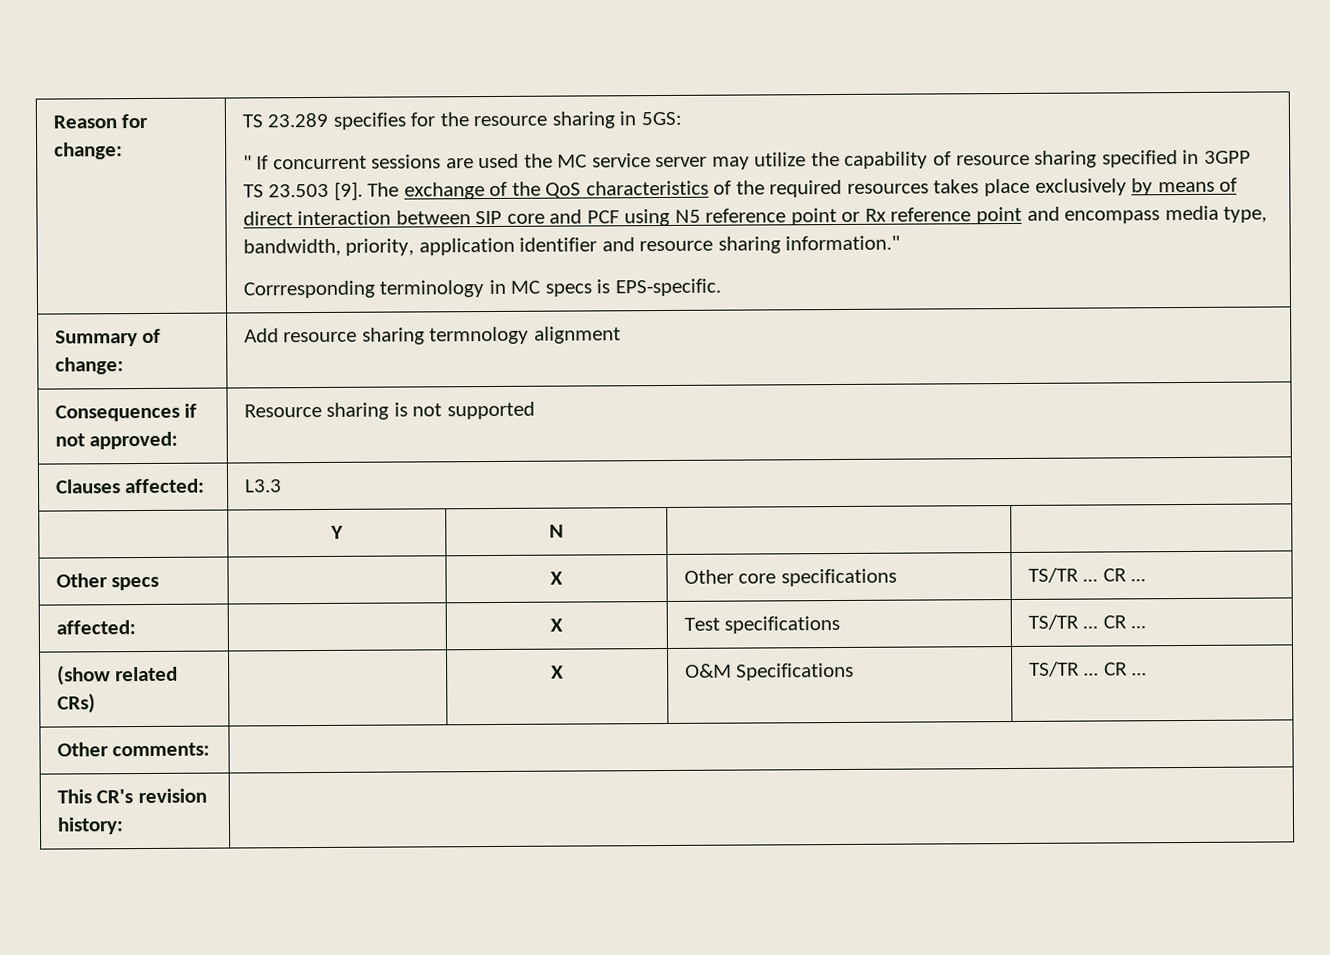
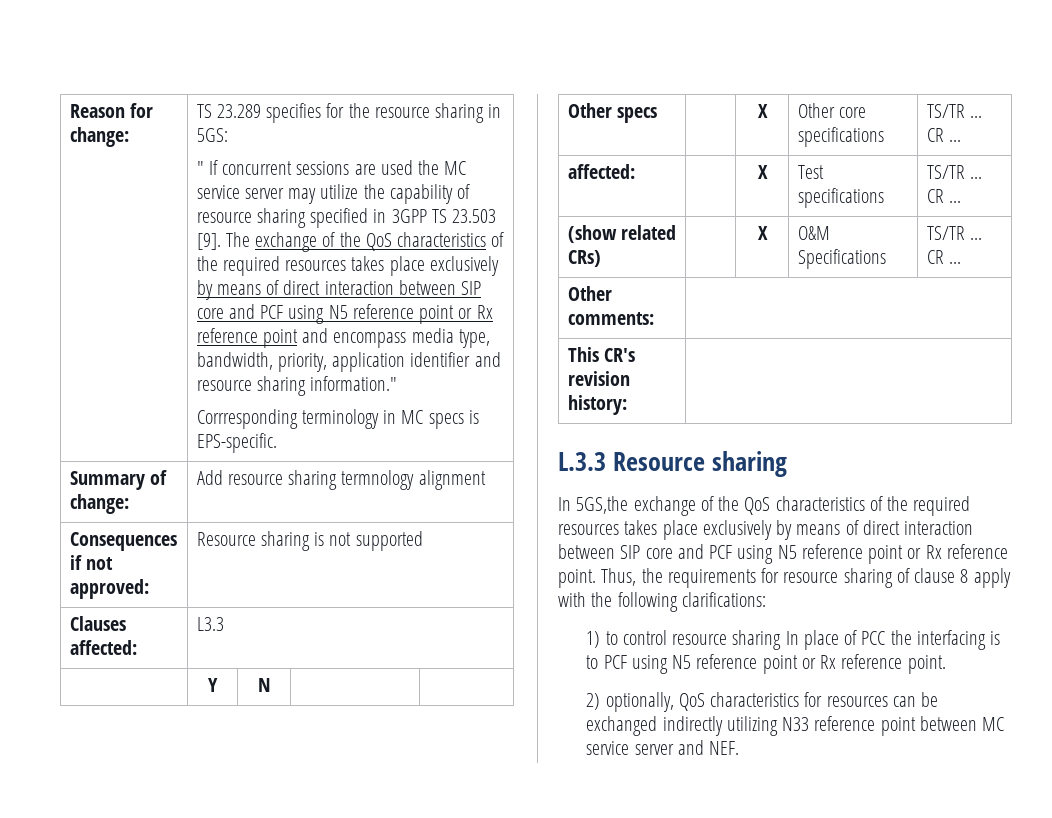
+ L.3.3 Resource sharing
+ In 5GS,the exchange of the QoS characteristics of the required resources takes place exclusively by means of direct interaction between SIP core and PCF using N5 reference point or Rx reference point. Thus, the requirements for resource sharing of clause 8 apply with the following clarifications:
+ 1) to control resource sharing In place of PCC the interfacing is to PCF using N5 reference point or Rx reference point.
+ 2) optionally, QoS characteristics for resources can be exchanged indirectly utilizing N33 reference point between MC service server and NEF.

